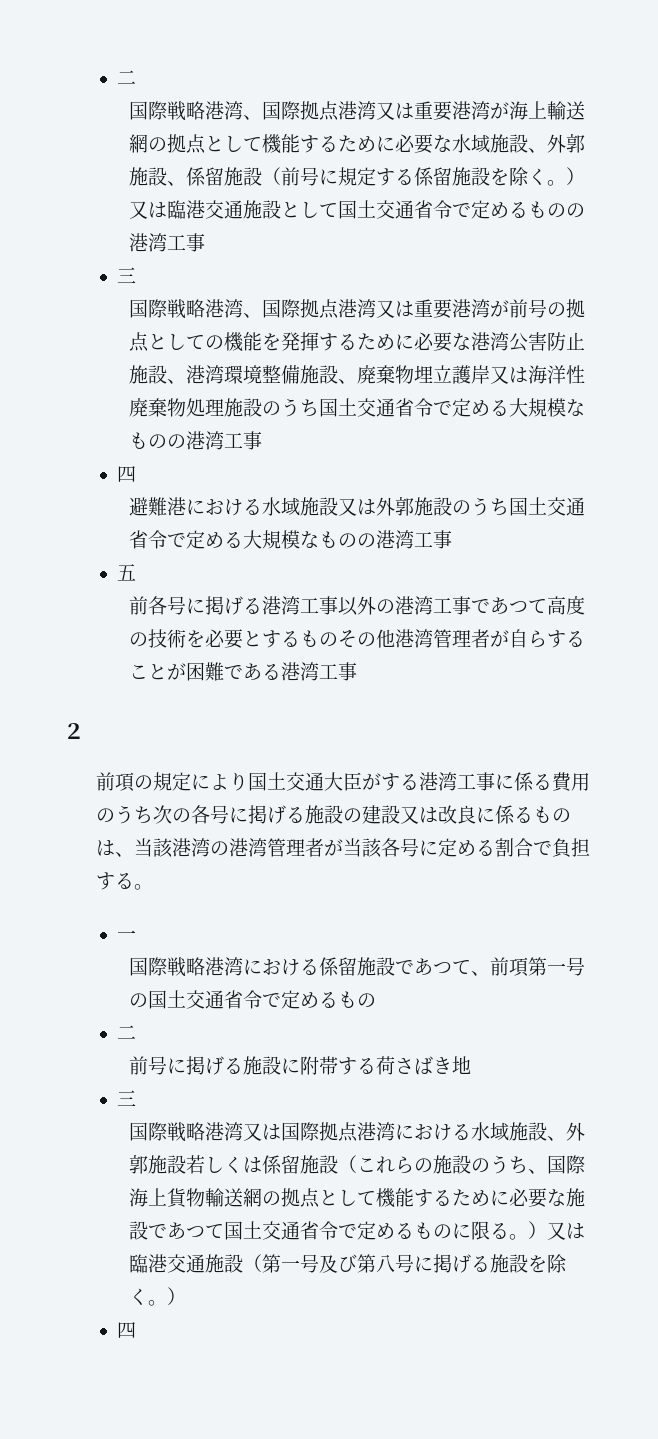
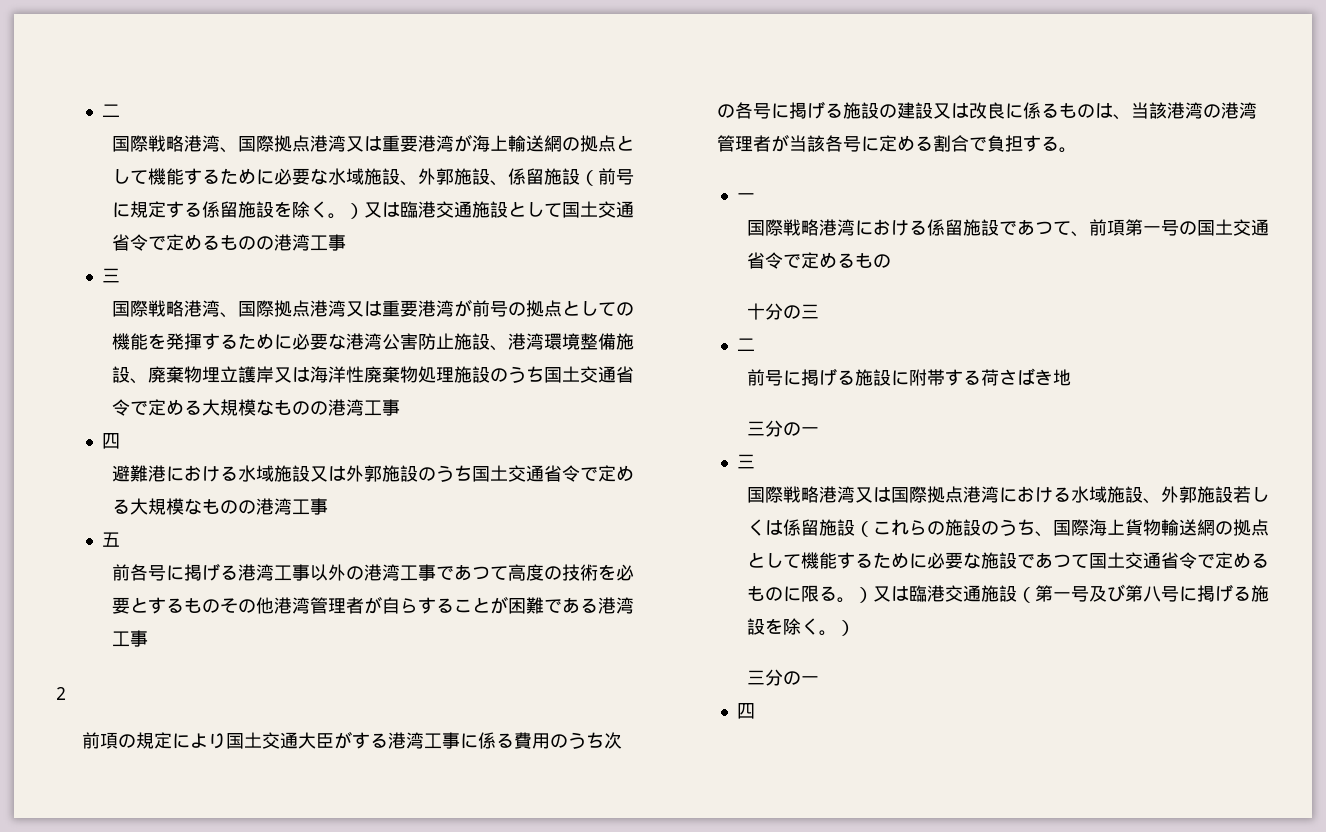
+ 十分の三
  前号に掲げる施設に附帯する荷さばき地
+ 三分の一
  国際戦略港湾又は国際拠点港湾における水域施設、外郭施設若しくは係留施設（これらの施設のうち、国際海上貨物輸送網の拠点として機能するために必要な施設であつて国土交通省令で定めるものに限る。）又は臨港交通施設（第一号及び第八号に掲げる施設を除く。）
+ 三分の一

